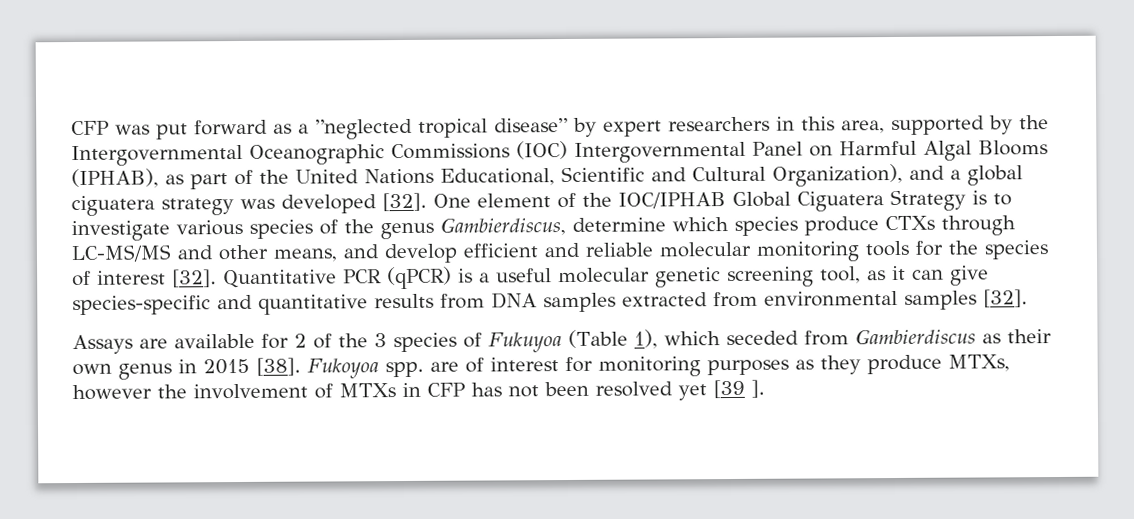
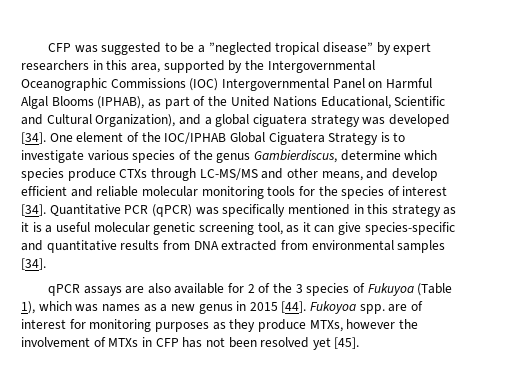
- CFP was put forward as a ”neglected tropical disease” by expert researchers in this area, supported by the Intergovernmental Oceanographic Commissions (IOC) Intergovernmental Panel on Harmful Algal Blooms (IPHAB), as part of the United Nations Educational, Scientific and Cultural Organization), and a global ciguatera strategy was developed [32].
+ CFP was suggested to be a ”neglected tropical disease” by expert researchers in this area, supported by the Intergovernmental Oceanographic Commissions (IOC) Intergovernmental Panel on Harmful Algal Blooms (IPHAB), as part of the United Nations Educational, Scientific and Cultural Organization), and a global ciguatera strategy was developed [34].
- One element of the IOC/IPHAB Global Ciguatera Strategy is to investigate various species of the genus Gambierdiscus, determine which species produce CTXs through LC-MS/MS and other means, and develop efficient and reliable molecular monitoring tools for the species of interest [32].
+ One element of the IOC/IPHAB Global Ciguatera Strategy is to investigate various species of the genus Gambierdiscus, determine which species produce CTXs through LC-MS/MS and other means, and develop efficient and reliable molecular monitoring tools for the species of interest [34].
- Quantitative PCR (qPCR) is a useful molecular genetic screening tool, as it can give species-specific and quantitative results from DNA samples extracted from environmental samples [32].
- Assays are available for 2 of the 3 species of Fukuyoa (Table 1), which seceded from Gambierdiscus as their own genus in 2015 [38].
+ Quantitative PCR (qPCR) was specifically mentioned in this strategy as it is a useful molecular genetic screening tool, as it can give species-specific and quantitative results from DNA extracted from environmental samples [34].
+ qPCR assays are also available for 2 of the 3 species of Fukuyoa (Table 1), which was names as a new genus in 2015 [44].
- Fukoyoa spp. are of interest for monitoring purposes as they produce MTXs, however the involvement of MTXs in CFP has not been resolved yet [39 ].
+ Fukoyoa spp. are of interest for monitoring purposes as they produce MTXs, however the involvement of MTXs in CFP has not been resolved yet [45].

